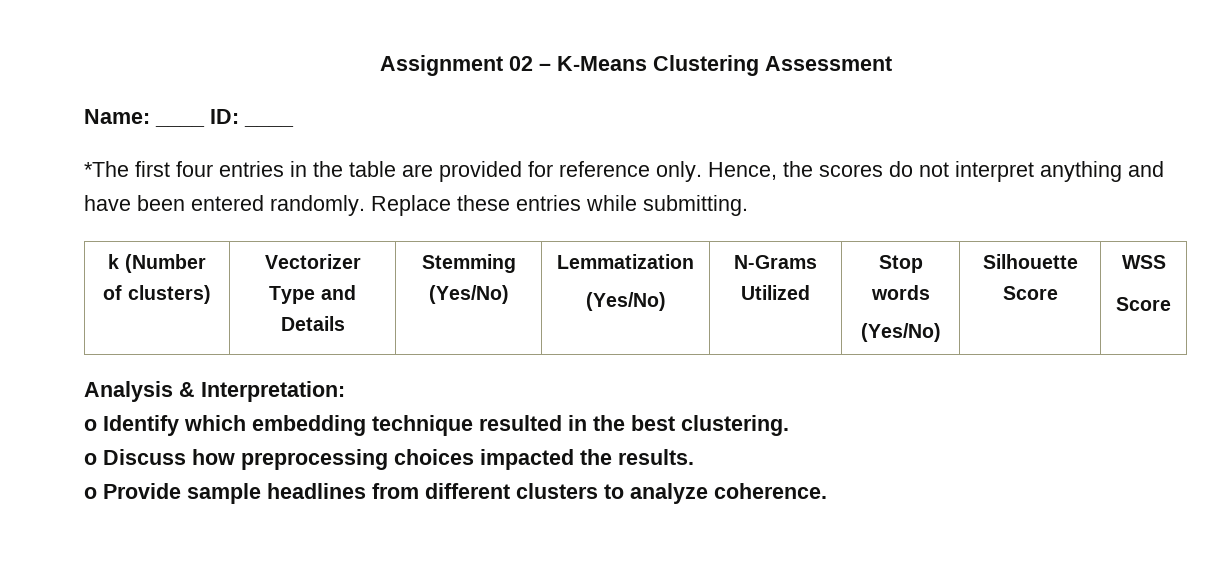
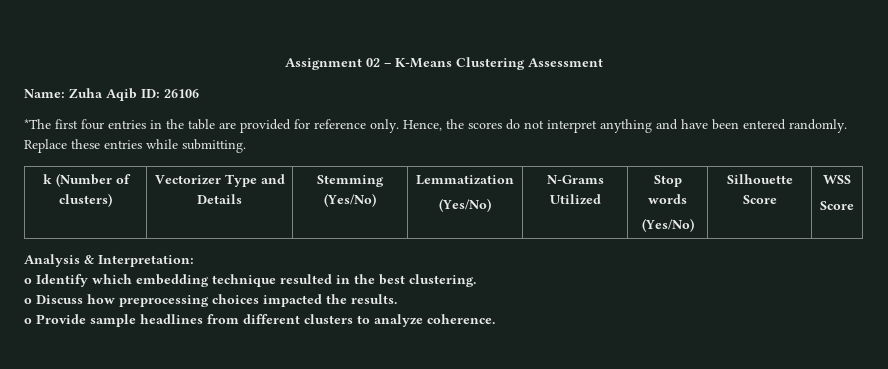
- Name: ____ ID: ____
+ Name: Zuha Aqib ID: 26106

